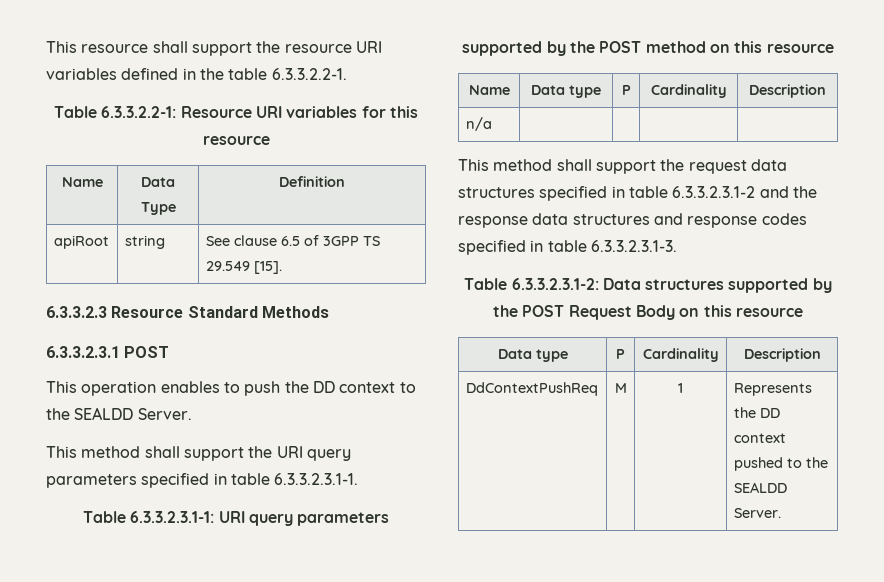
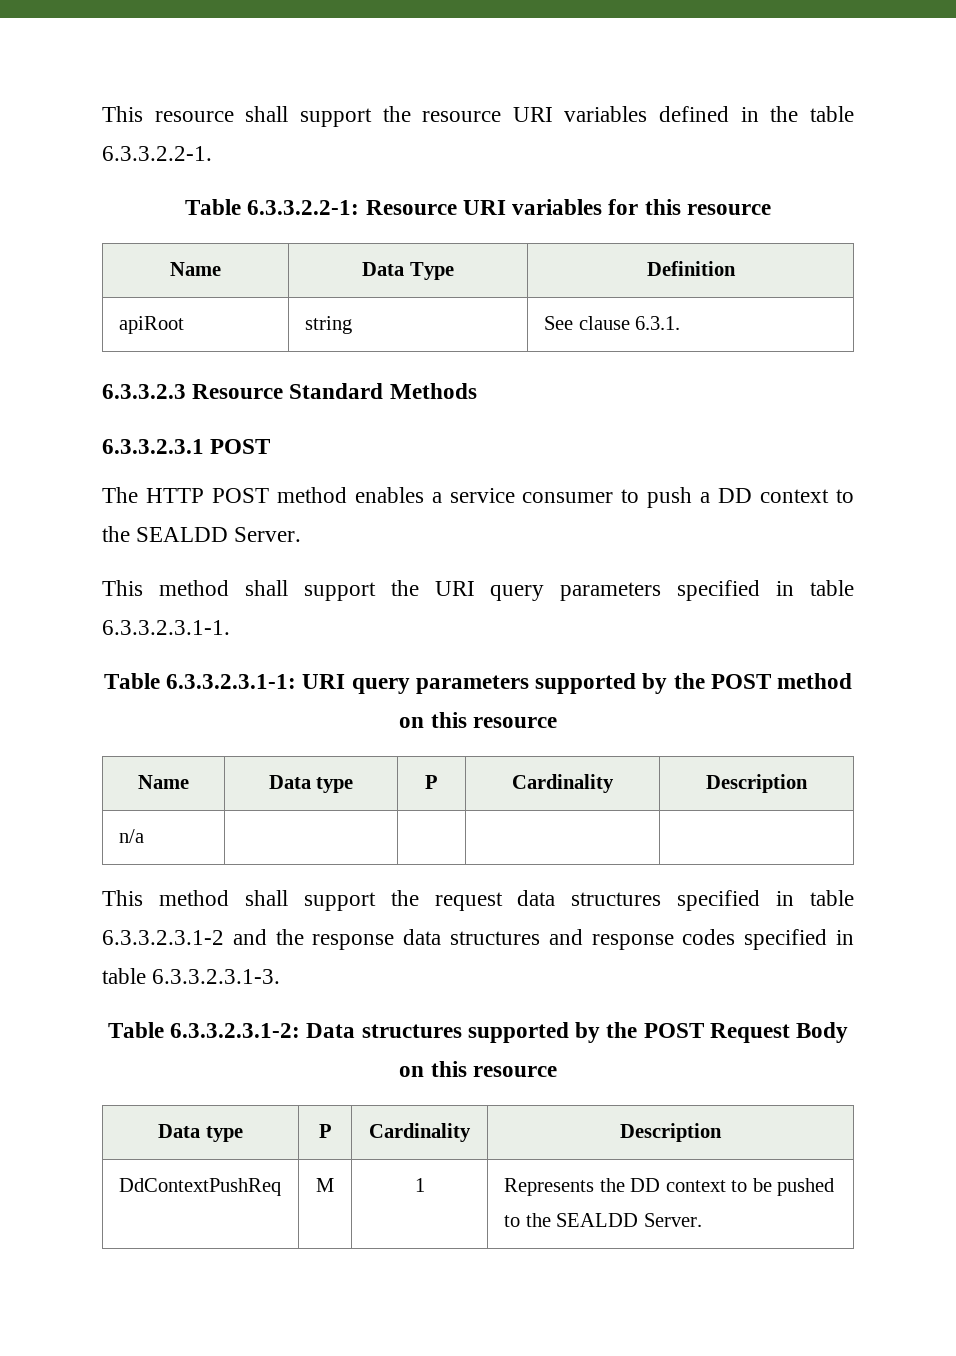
- apiRoot | string | See clause 6.5 of 3GPP TS 29.549 [15].
+ apiRoot | string | See clause 6.3.1.
- This operation enables to push the DD context to the SEALDD Server.
+ The HTTP POST method enables a service consumer to push a DD context to the SEALDD Server.
- DdContextPushReq | M | 1 | Represents the DD context pushed to the SEALDD Server.
+ DdContextPushReq | M | 1 | Represents the DD context to be pushed to the SEALDD Server.

